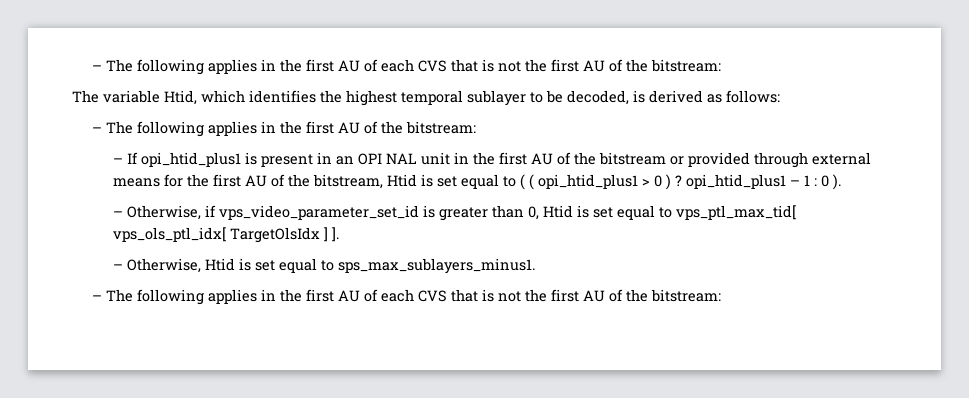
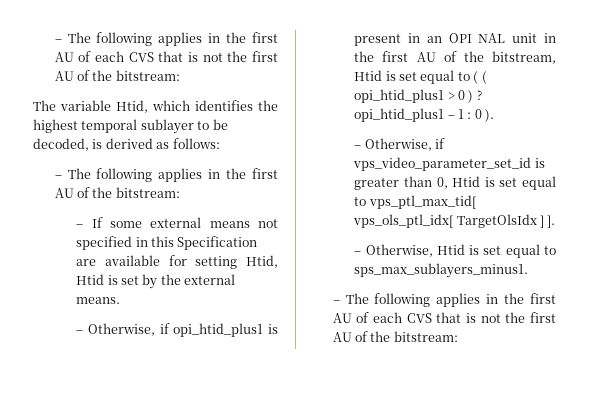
- – If opi_htid_plus1 is present in an OPI NAL unit in the first AU of the bitstream or provided through external means for the first AU of the bitstream, Htid is set equal to ( ( opi_htid_plus1 > 0 ) ? opi_htid_plus1 – 1 : 0 ).
+ – If some external means not specified in this Specification are available for setting Htid, Htid is set by the external means.
+ – Otherwise, if opi_htid_plus1 is present in an OPI NAL unit in the first AU of the bitstream, Htid is set equal to ( ( opi_htid_plus1 > 0 ) ? opi_htid_plus1 – 1 : 0 ).

